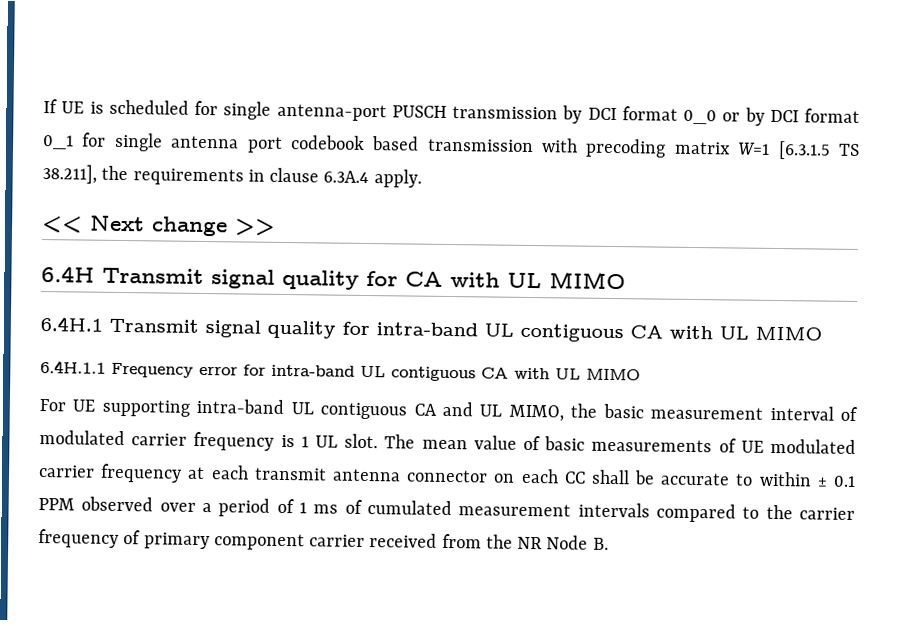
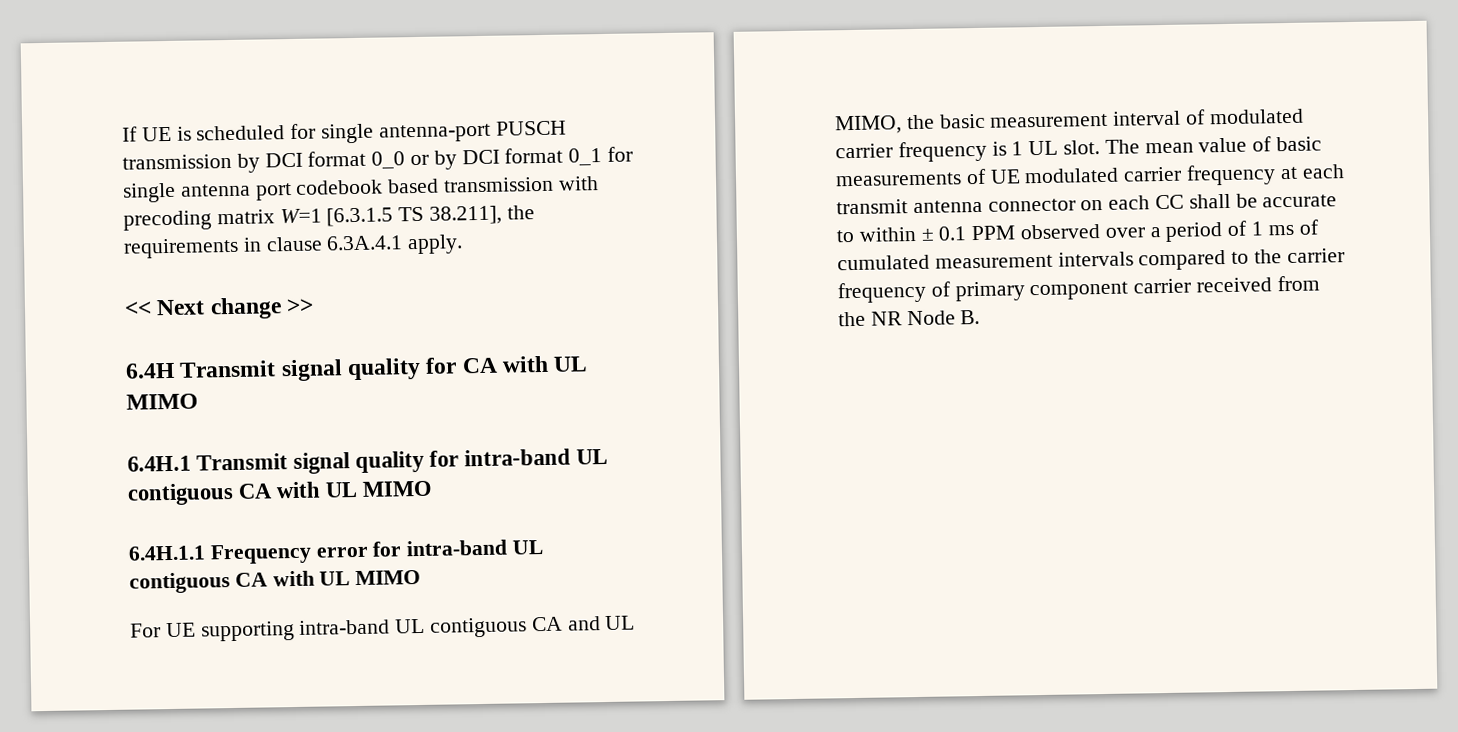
- If UE is scheduled for single antenna-port PUSCH transmission by DCI format 0_0 or by DCI format 0_1 for single antenna port codebook based transmission with precoding matrix W=1 [6.3.1.5 TS 38.211], the requirements in clause 6.3A.4 apply.
+ If UE is scheduled for single antenna-port PUSCH transmission by DCI format 0_0 or by DCI format 0_1 for single antenna port codebook based transmission with precoding matrix W=1 [6.3.1.5 TS 38.211], the requirements in clause 6.3A.4.1 apply.

